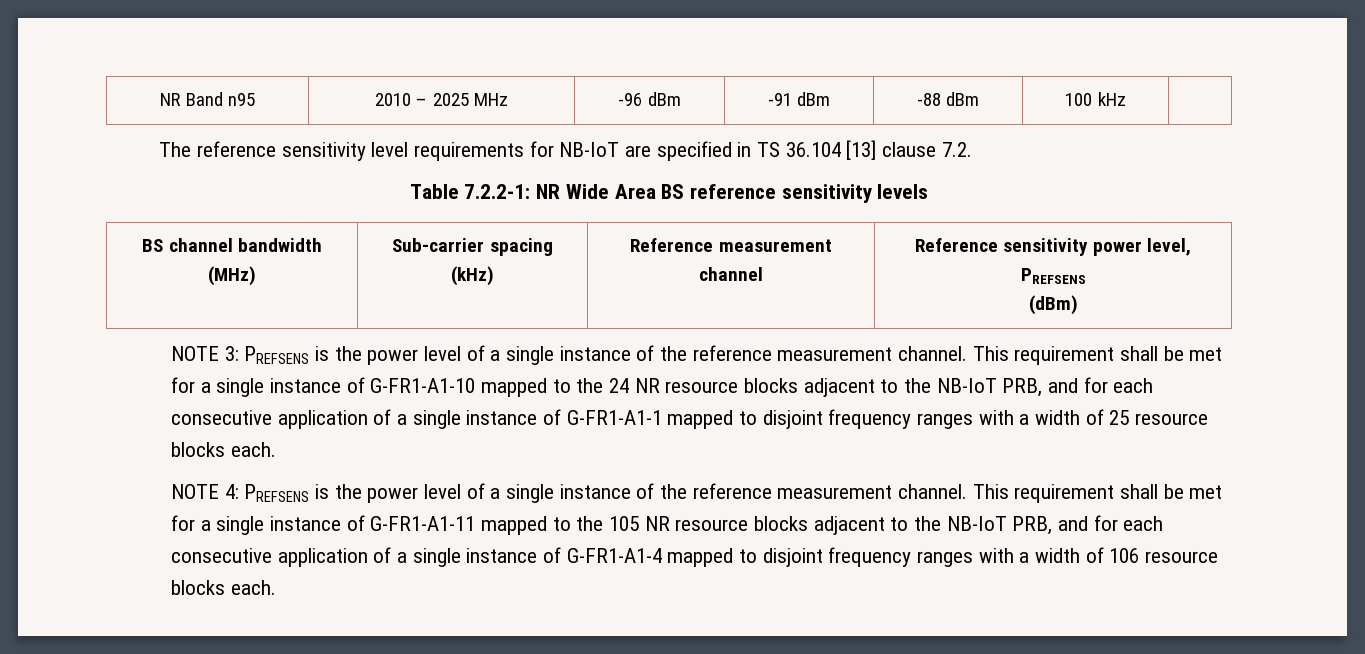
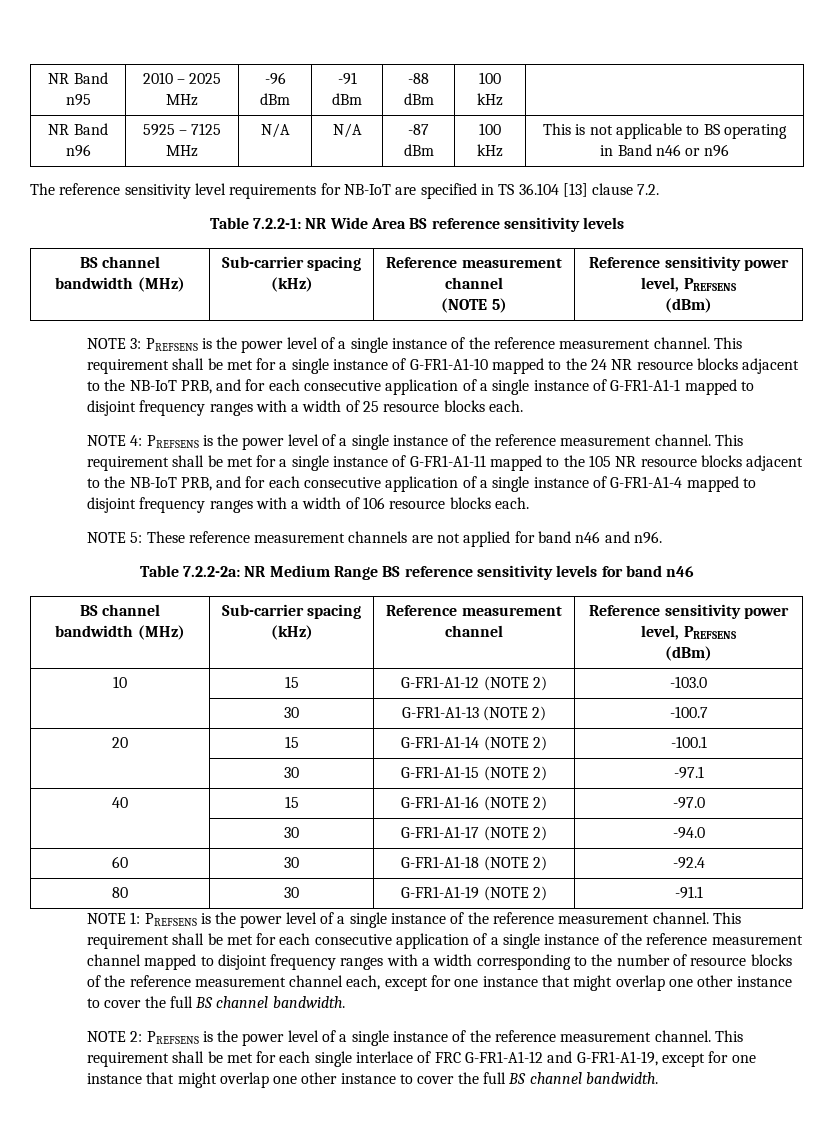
+ NR Band n96 | 5925 – 7125 MHz | N/A | N/A | -87 dBm | 100 kHz | This is not applicable to BS operating in Band n46 or n96
  Table 7.2.2-1: NR Wide Area BS reference sensitivity levels
- BS channel bandwidth (MHz) | Sub-carrier spacing (kHz) | Reference measurement channel | Reference sensitivity power level, PREFSENS
+ BS channel bandwidth (MHz) | Sub-carrier spacing (kHz) | Reference measurement channel
+ (NOTE 5) | Reference sensitivity power level, PREFSENS
+ NOTE 5: These reference measurement channels are not applied for band n46 and n96.
+ Table 7.2.2-2a: NR Medium Range BS reference sensitivity levels for band n46
+ BS channel bandwidth (MHz) | Sub-carrier spacing (kHz) | Reference measurement channel | Reference sensitivity power level, PREFSENS
+ (dBm)
+ 10 | 15 | G-FR1-A1-12 (NOTE 2) | -103.0
+ | 30 | G-FR1-A1-13 (NOTE 2) | -100.7
+ 20 | 15 | G-FR1-A1-14 (NOTE 2) | -100.1
+ | 30 | G-FR1-A1-15 (NOTE 2) | -97.1
+ 40 | 15 | G-FR1-A1-16 (NOTE 2) | -97.0
+ | 30 | G-FR1-A1-17 (NOTE 2) | -94.0
+ 60 | 30 | G-FR1-A1-18 (NOTE 2) | -92.4
+ 80 | 30 | G-FR1-A1-19 (NOTE 2) | -91.1
+ NOTE 1: PREFSENS is the power level of a single instance of the reference measurement channel. This requirement shall be met for each consecutive application of a single instance of the reference measurement channel mapped to disjoint frequency ranges with a width corresponding to the number of resource blocks of the reference measurement channel each, except for one instance that might overlap one other instance to cover the full BS channel bandwidth.
+ NOTE 2: PREFSENS is the power level of a single instance of the reference measurement channel. This requirement shall be met for each single interlace of FRC G-FR1-A1-12 and G-FR1-A1-19, except for one instance that might overlap one other instance to cover the full BS channel bandwidth.

